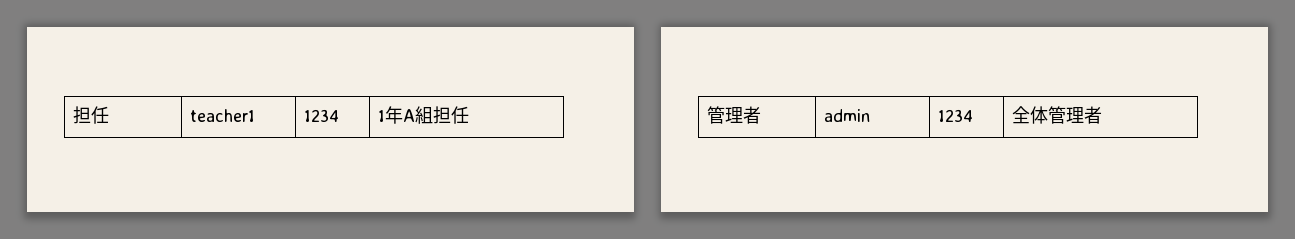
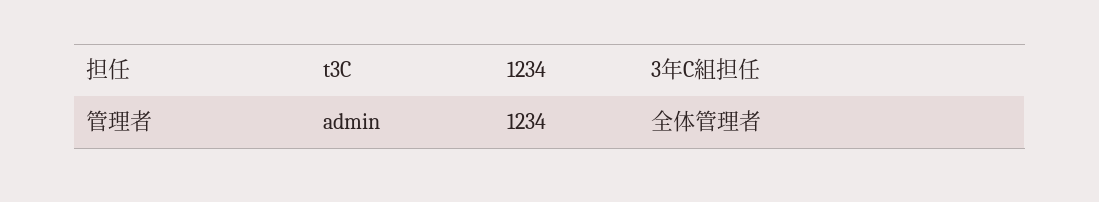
- 担任 | teacher1 | 1234 | 1年A組担任
+ 担任 | t3C | 1234 | 3年C組担任

